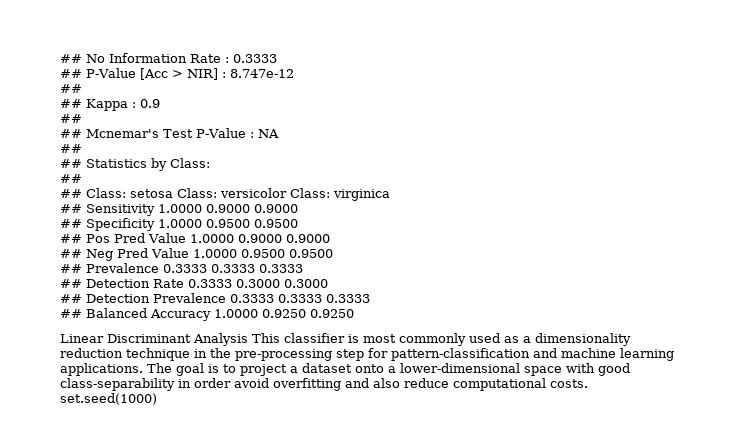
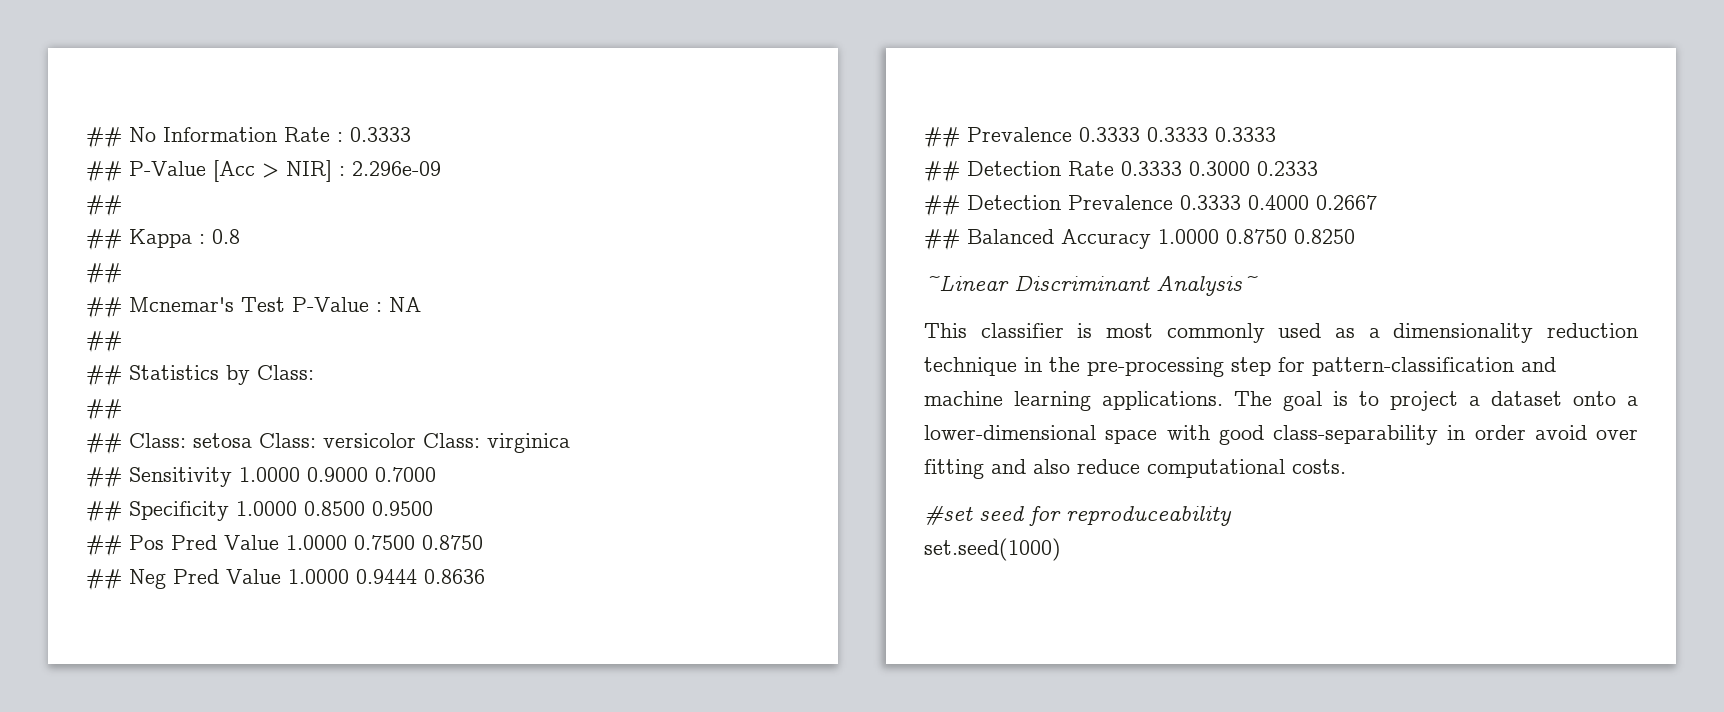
- ## P-Value [Acc > NIR] : 8.747e-12
+ ## P-Value [Acc > NIR] : 2.296e-09
- ## Kappa : 0.9
+ ## Kappa : 0.8
- ## Sensitivity 1.0000 0.9000 0.9000
+ ## Sensitivity 1.0000 0.9000 0.7000
- ## Specificity 1.0000 0.9500 0.9500
+ ## Specificity 1.0000 0.8500 0.9500
- ## Pos Pred Value 1.0000 0.9000 0.9000
+ ## Pos Pred Value 1.0000 0.7500 0.8750
- ## Neg Pred Value 1.0000 0.9500 0.9500
+ ## Neg Pred Value 1.0000 0.9444 0.8636
- ## Detection Rate 0.3333 0.3000 0.3000
+ ## Detection Rate 0.3333 0.3000 0.2333
- ## Detection Prevalence 0.3333 0.3333 0.3333
+ ## Detection Prevalence 0.3333 0.4000 0.2667
- ## Balanced Accuracy 1.0000 0.9250 0.9250
- Linear Discriminant Analysis This classifier is most commonly used as a dimensionality reduction technique in the pre-processing step for pattern-classification and machine learning applications.
+ ## Balanced Accuracy 1.0000 0.8750 0.8250
+ ~Linear Discriminant Analysis~
+ This classifier is most commonly used as a dimensionality reduction technique in the pre-processing step for pattern-classification and machine learning applications.
- The goal is to project a dataset onto a lower-dimensional space with good class-separability in order avoid overfitting and also reduce computational costs.
+ The goal is to project a dataset onto a lower-dimensional space with good class-separability in order avoid over fitting and also reduce computational costs.
+ #set seed for reproduceability

